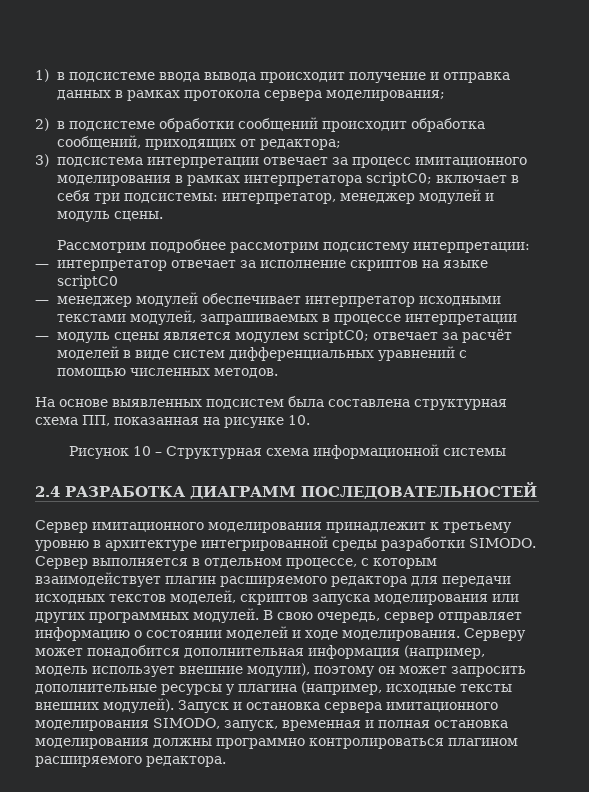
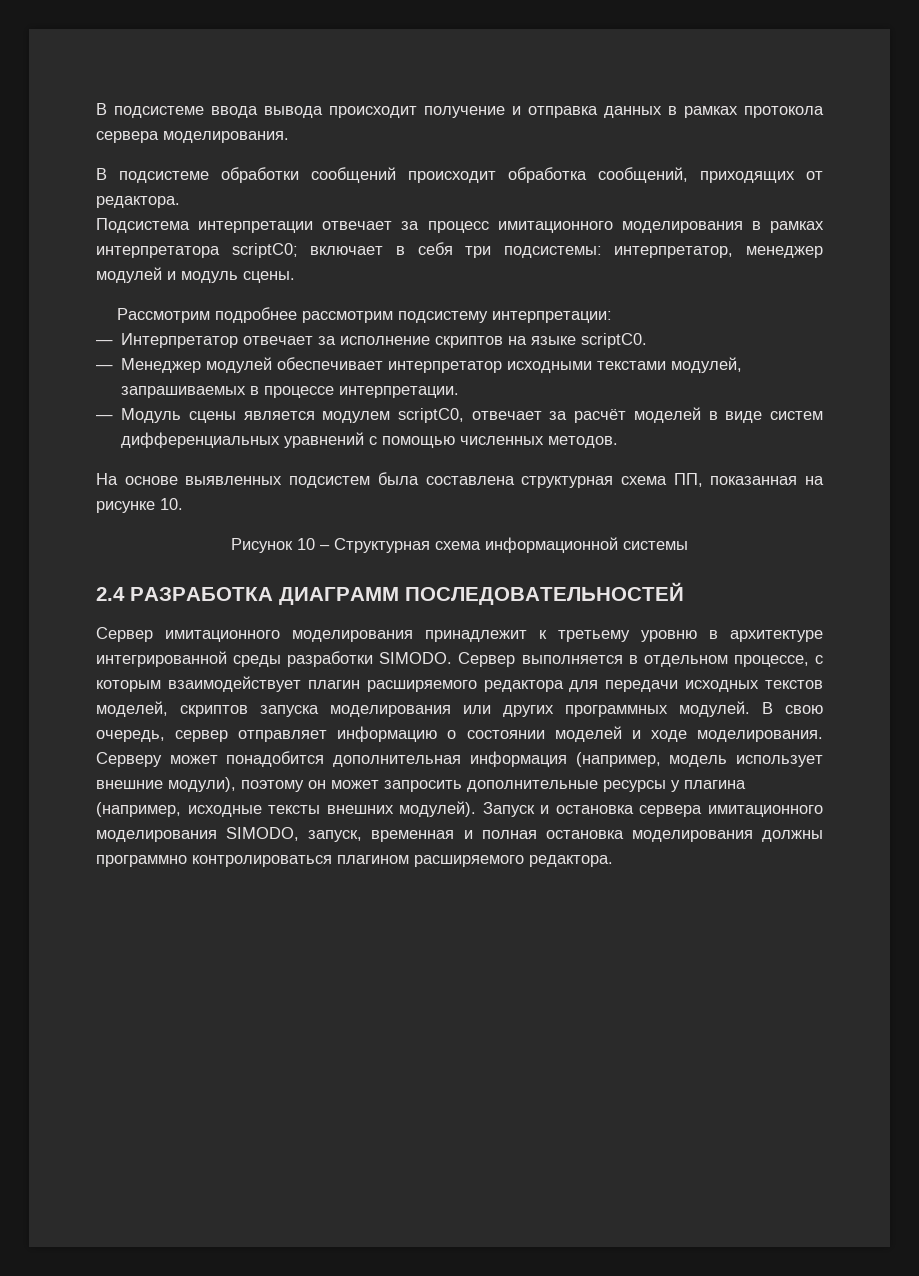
- 1) в подсистеме ввода вывода происходит получение и отправка данных в рамках протокола сервера моделирования;
- 2) в подсистеме обработки сообщений происходит обработка сообщений, приходящих от редактора;
- 3) подсистема интерпретации отвечает за процесс имитационного моделирования в рамках интерпретатора scriptC0; включает в себя три подсистемы: интерпретатор, менеджер модулей и модуль сцены.
+ В подсистеме ввода вывода происходит получение и отправка данных в рамках протокола сервера моделирования.
+ В подсистеме обработки сообщений происходит обработка сообщений, приходящих от редактора.
+ Подсистема интерпретации отвечает за процесс имитационного моделирования в рамках интерпретатора scriptC0; включает в себя три подсистемы: интерпретатор, менеджер модулей и модуль сцены.
- — интерпретатор отвечает за исполнение скриптов на языке scriptC0
- — менеджер модулей обеспечивает интерпретатор исходными текстами модулей, запрашиваемых в процессе интерпретации
- — модуль сцены является модулем scriptC0; отвечает за расчёт моделей в виде систем дифференциальных уравнений с помощью численных методов.
+ — Интерпретатор отвечает за исполнение скриптов на языке scriptC0.
+ — Менеджер модулей обеспечивает интерпретатор исходными текстами модулей, запрашиваемых в процессе интерпретации.
+ — Модуль сцены является модулем scriptC0, отвечает за расчёт моделей в виде систем дифференциальных уравнений с помощью численных методов.

